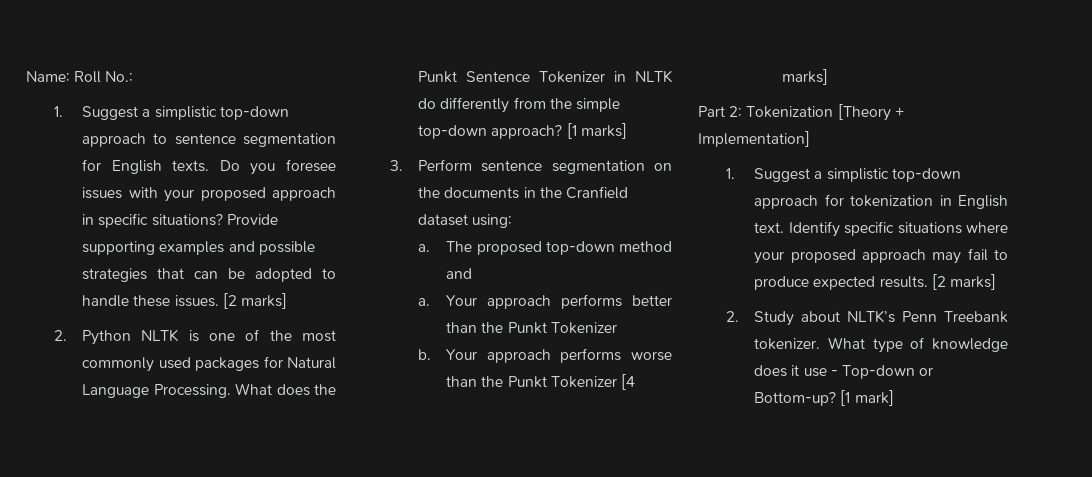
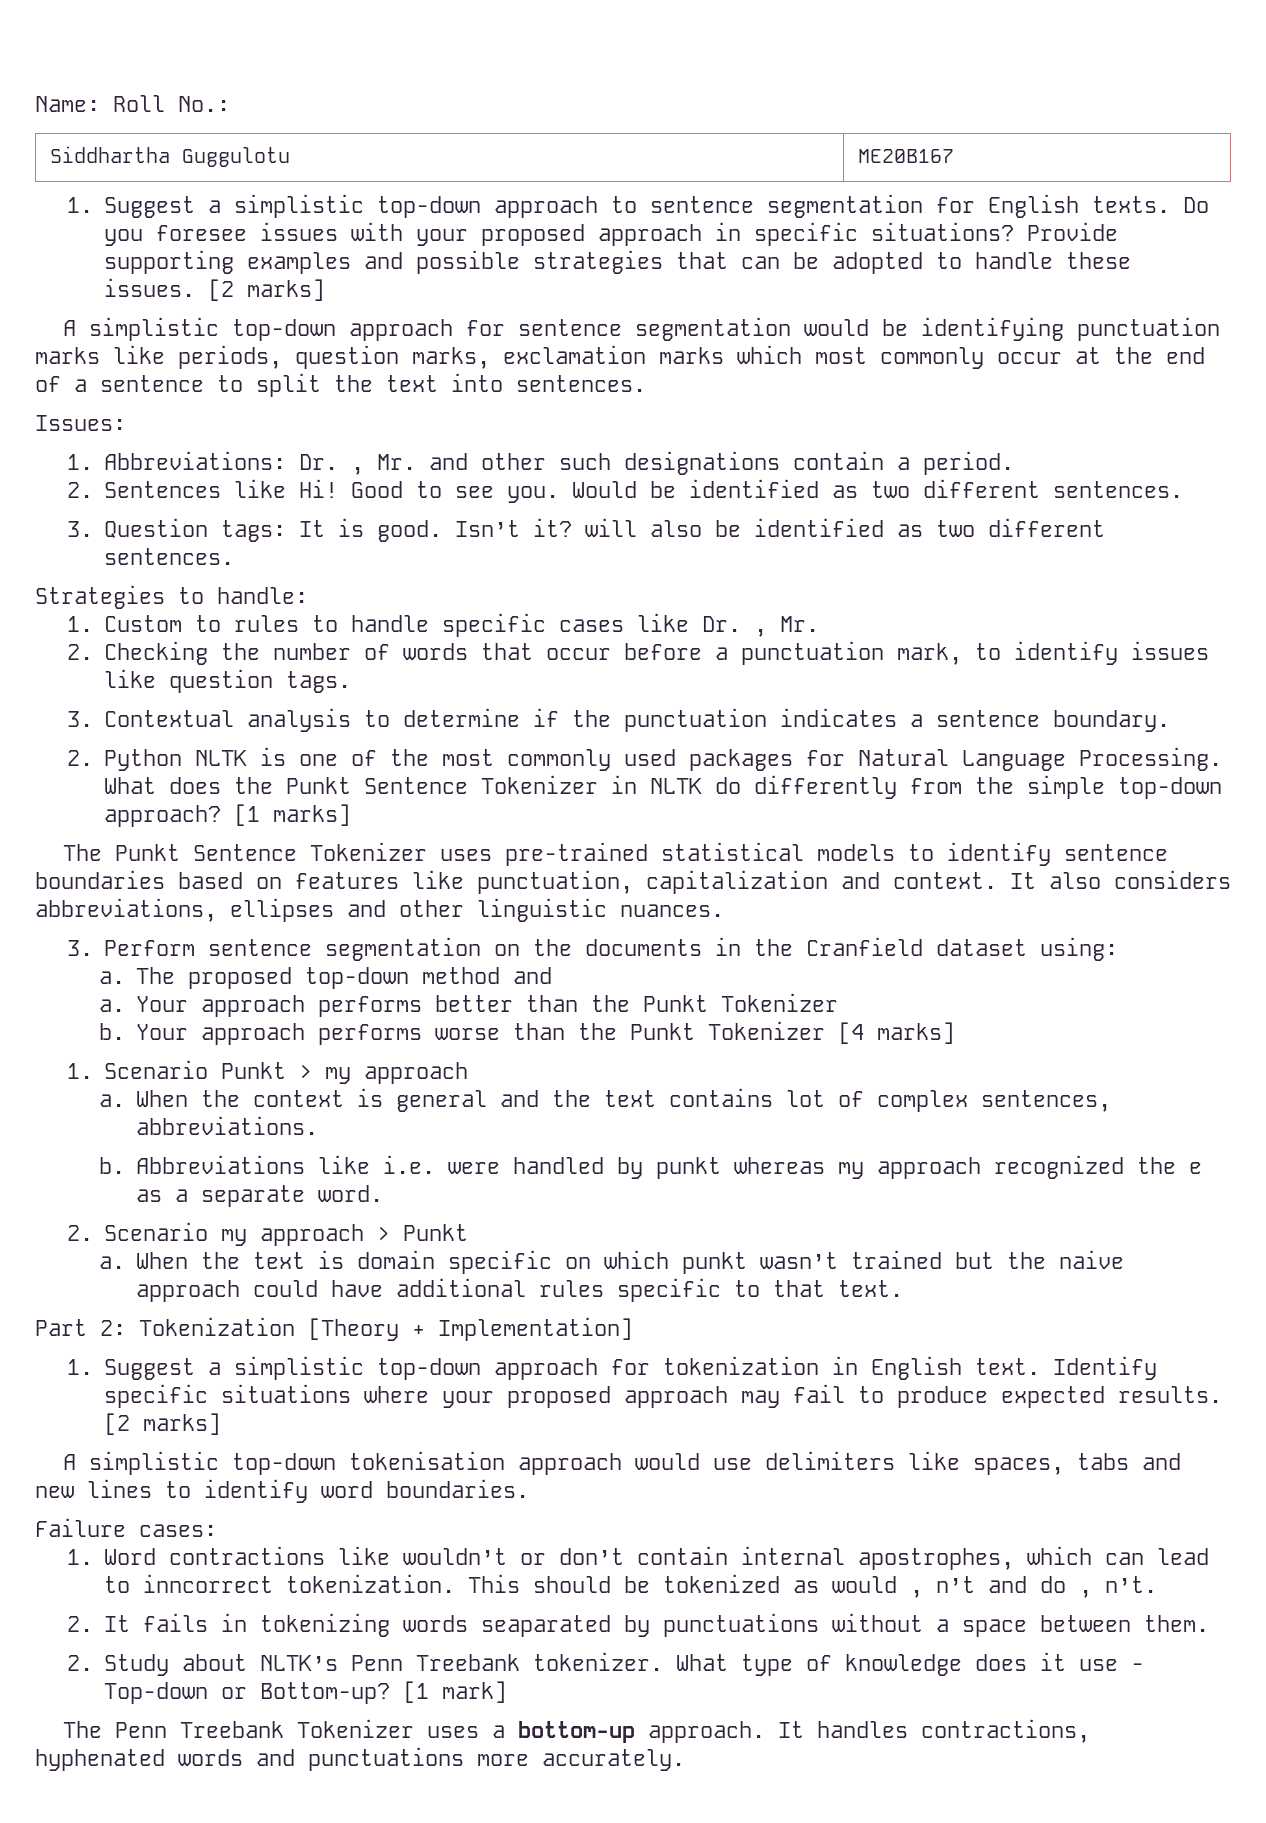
+ Siddhartha Guggulotu | ME20B167
+ A simplistic top-down approach for sentence segmentation would be identifying punctuation marks like periods, question marks, exclamation marks which most commonly occur at the end of a sentence to split the text into sentences.
+ Issues:
+ 1. Abbreviations: Dr. , Mr. and other such designations contain a period.
+ 2. Sentences like Hi! Good to see you. Would be identified as two different sentences.
+ 3. Question tags: It is good. Isn’t it? will also be identified as two different sentences.
+ Strategies to handle:
+ 1. Custom to rules to handle specific cases like Dr. , Mr.
+ 2. Checking the number of words that occur before a punctuation mark, to identify issues like question tags.
+ 3. Contextual analysis to determine if the punctuation indicates a sentence boundary.
+ The Punkt Sentence Tokenizer uses pre-trained statistical models to identify sentence boundaries based on features like punctuation, capitalization and context. It also considers abbreviations, ellipses and other linguistic nuances.
+ 1. Scenario Punkt > my approach
+ a. When the context is general and the text contains lot of complex sentences, abbreviations.
+ b. Abbreviations like i.e. were handled by punkt whereas my approach recognized the e as a separate word.
+ 2. Scenario my approach > Punkt
+ a. When the text is domain specific on which punkt wasn’t trained but the naive approach could have additional rules specific to that text.
+ A simplistic top-down tokenisation approach would use delimiters like spaces, tabs and new lines to identify word boundaries.
+ Failure cases:
+ 1. Word contractions like wouldn’t or don’t contain internal apostrophes, which can lead to inncorrect tokenization. This should be tokenized as would , n’t and do , n’t.
+ 2. It fails in tokenizing words seaparated by punctuations without a space between them.
+ The Penn Treebank Tokenizer uses a bottom-up approach. It handles contractions, hyphenated words and punctuations more accurately.

